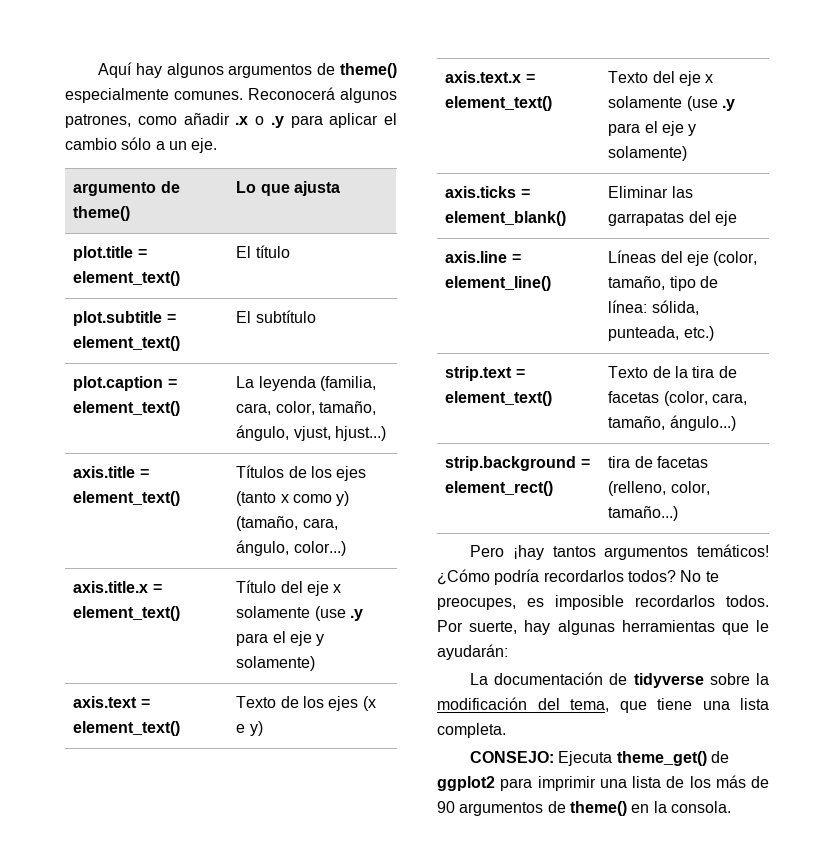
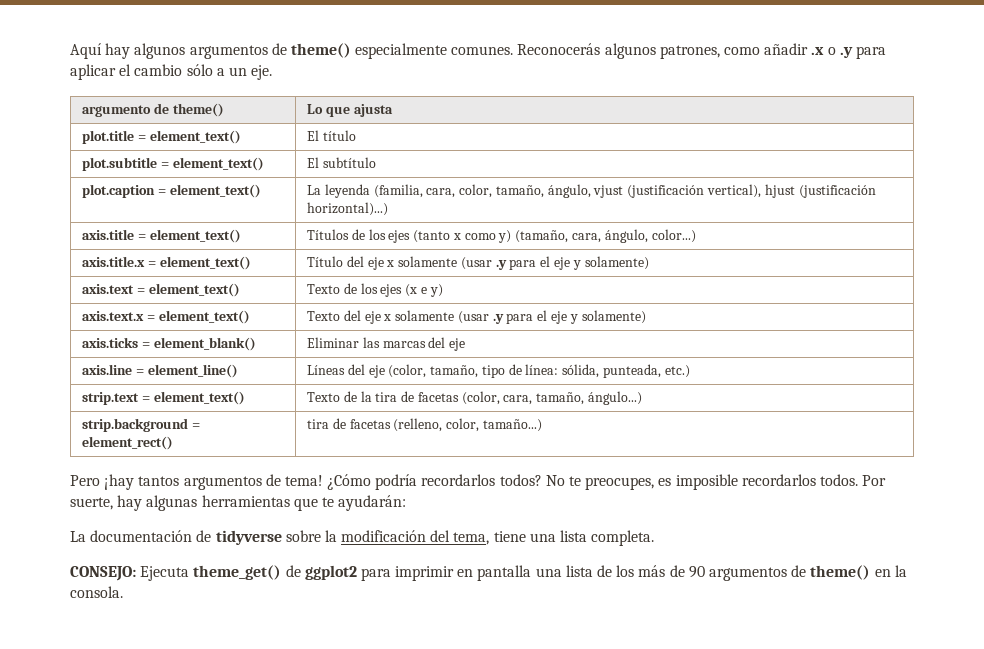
- Reconocerá algunos patrones, como añadir .x o .y para aplicar el cambio sólo a un eje.
+ Reconocerás algunos patrones, como añadir .x o .y para aplicar el cambio sólo a un eje.
- plot.caption = element_text() | La leyenda (familia, cara, color, tamaño, ángulo, vjust, hjust...)
+ plot.caption = element_text() | La leyenda (familia, cara, color, tamaño, ángulo, vjust (justificación vertical), hjust (justificación horizontal)...)
- axis.title.x = element_text() | Título del eje x solamente (use .y para el eje y solamente)
+ axis.title.x = element_text() | Título del eje x solamente (usar .y para el eje y solamente)
- axis.text.x = element_text() | Texto del eje x solamente (use .y para el eje y solamente)
+ axis.text.x = element_text() | Texto del eje x solamente (usar .y para el eje y solamente)
- axis.ticks = element_blank() | Eliminar las garrapatas del eje
+ axis.ticks = element_blank() | Eliminar las marcas del eje
- Pero ¡hay tantos argumentos temáticos!
+ Pero ¡hay tantos argumentos de tema!
- Por suerte, hay algunas herramientas que le ayudarán:
+ Por suerte, hay algunas herramientas que te ayudarán:
- La documentación de tidyverse sobre la modificación del tema, que tiene una lista completa.
+ La documentación de tidyverse sobre la modificación del tema, tiene una lista completa.
- CONSEJO: Ejecuta theme_get() de ggplot2 para imprimir una lista de los más de 90 argumentos de theme() en la consola.
+ CONSEJO: Ejecuta theme_get() de ggplot2 para imprimir en pantalla una lista de los más de 90 argumentos de theme() en la consola.

